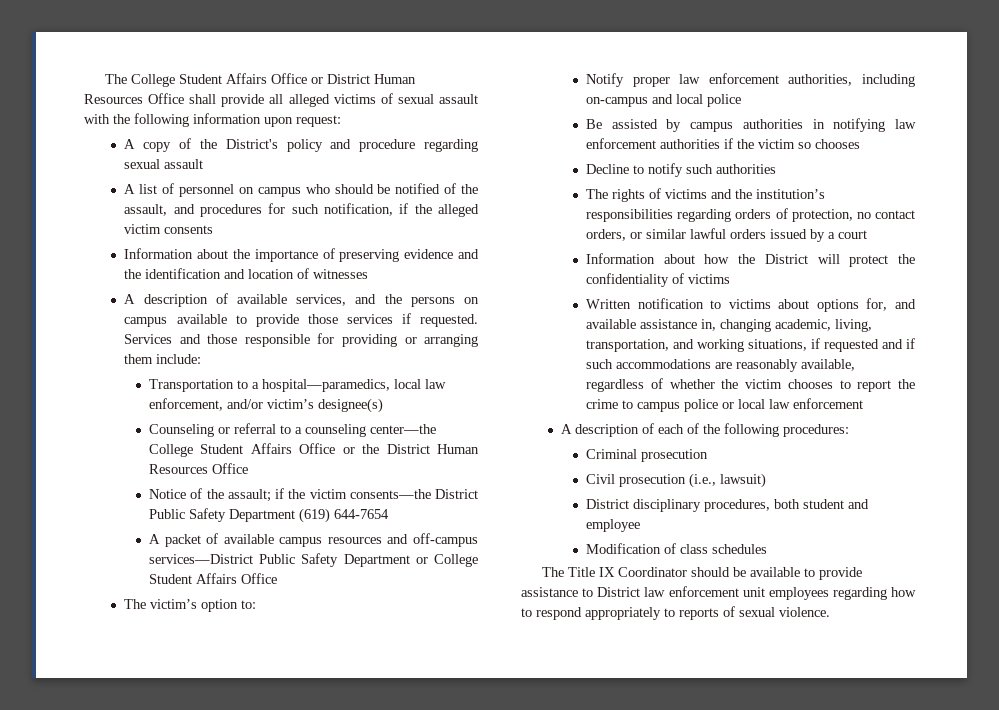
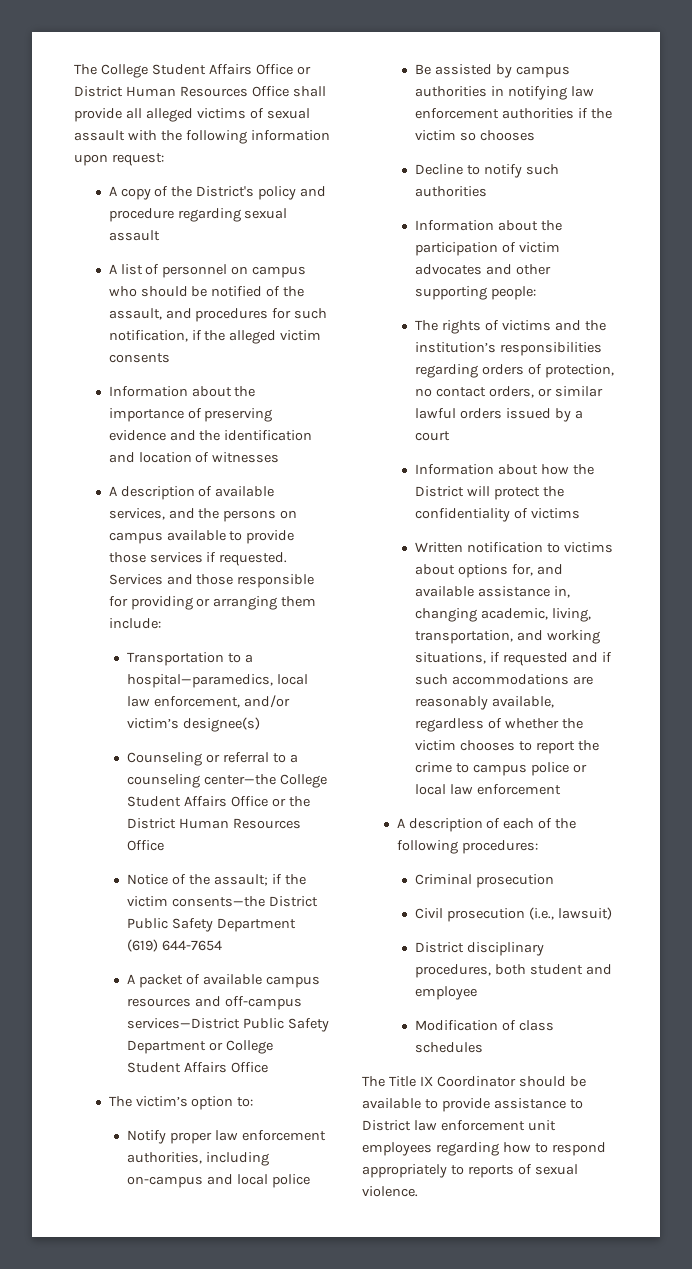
+ Information about the participation of victim advocates and other supporting people:

